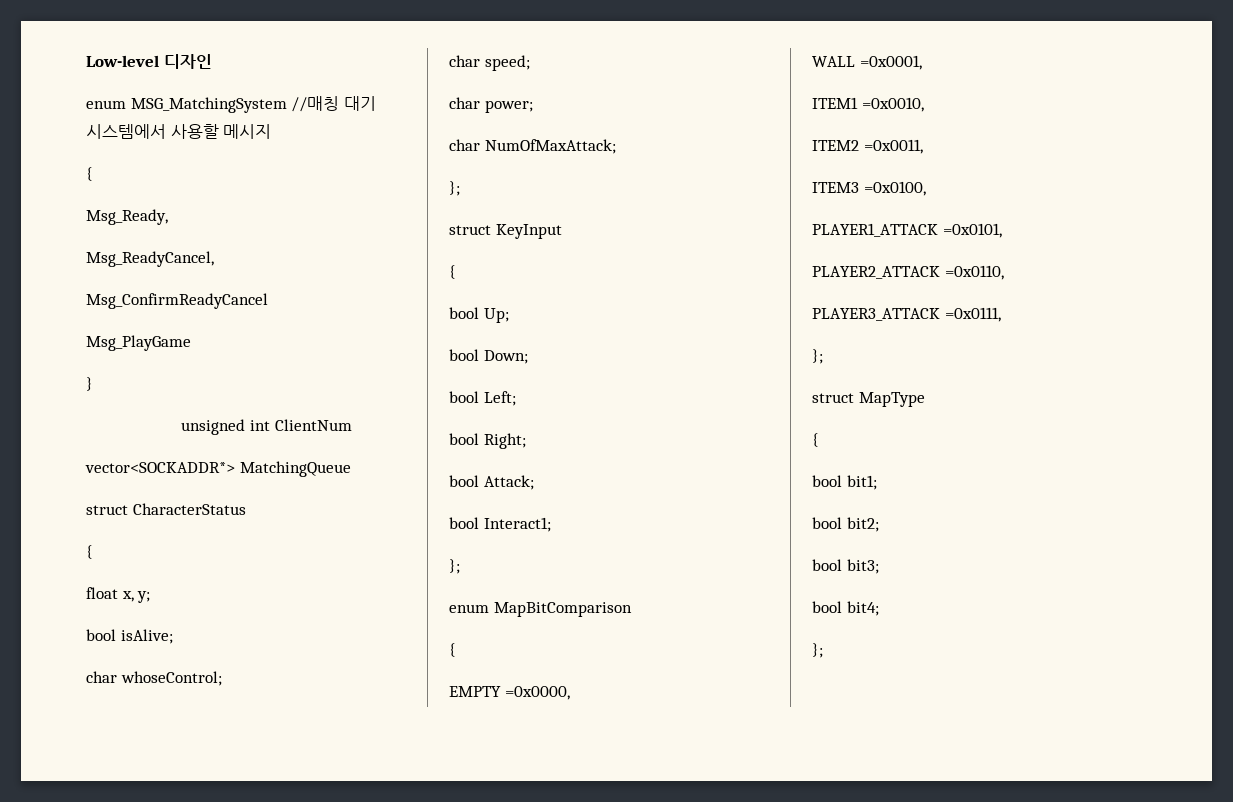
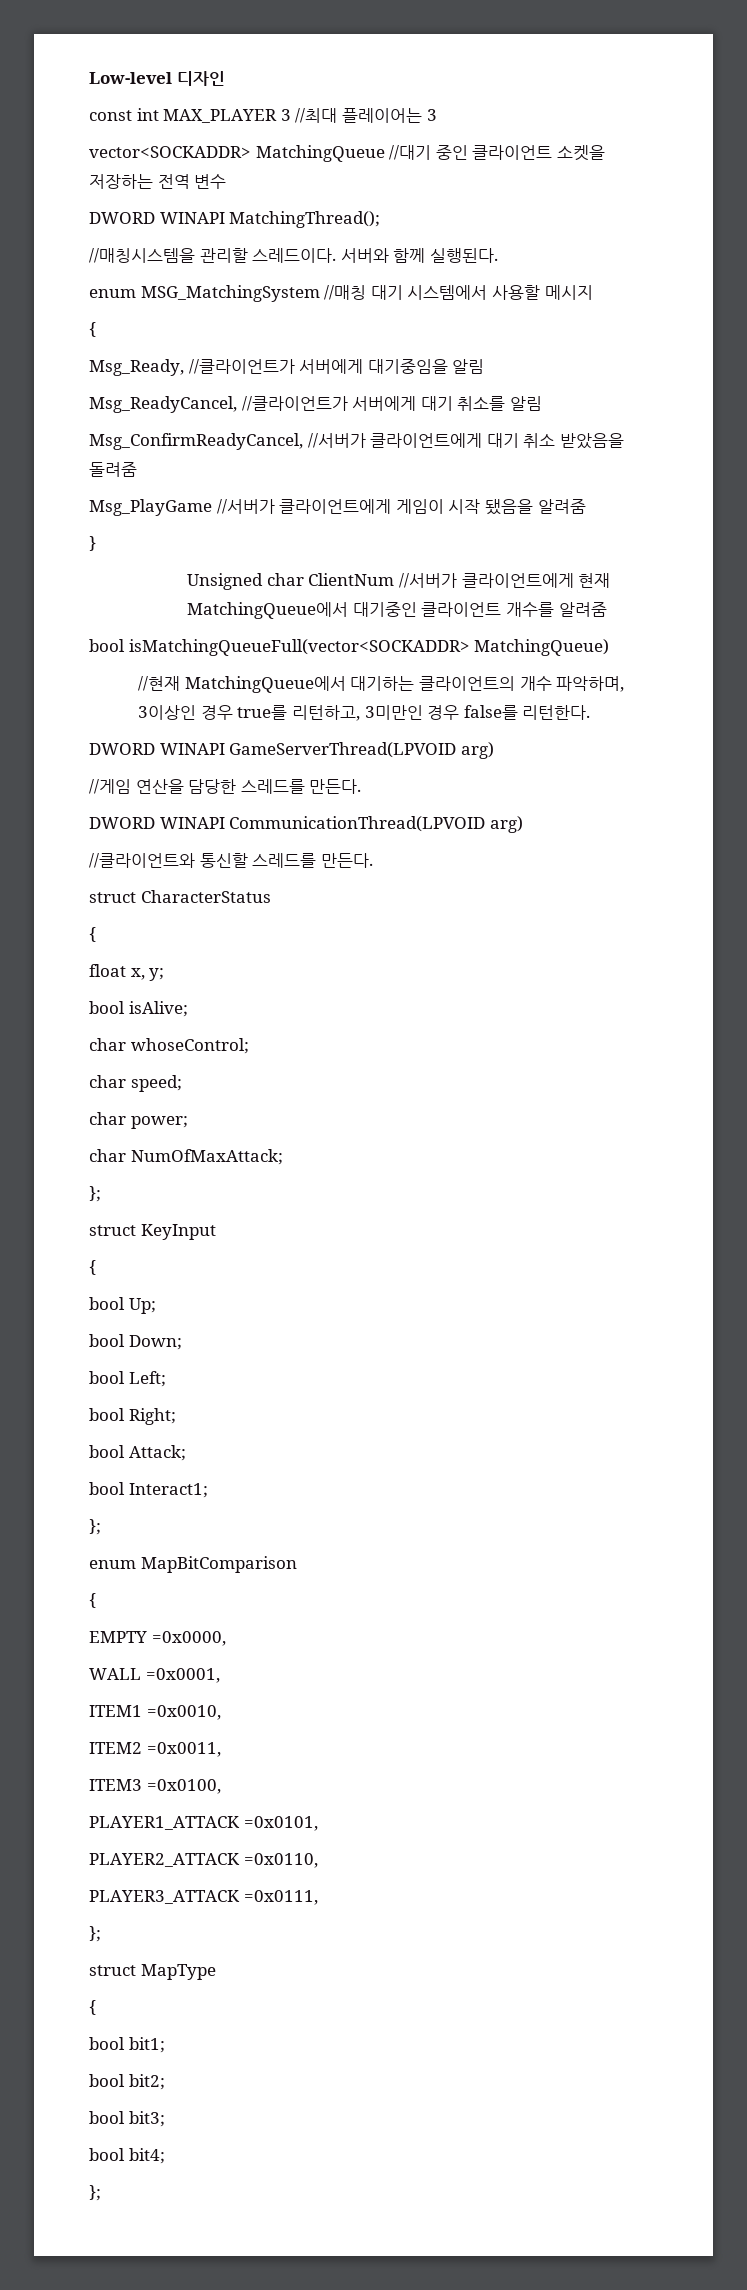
+ const int MAX_PLAYER 3 //최대 플레이어는 3
+ vector<SOCKADDR> MatchingQueue //대기 중인 클라이언트 소켓을 저장하는 전역 변수
+ DWORD WINAPI MatchingThread();
+ //매칭시스템을 관리할 스레드이다. 서버와 함께 실행된다.
- Msg_Ready,
- Msg_ReadyCancel,
- Msg_ConfirmReadyCancel
- Msg_PlayGame
+ Msg_Ready, //클라이언트가 서버에게 대기중임을 알림
+ Msg_ReadyCancel, //클라이언트가 서버에게 대기 취소를 알림
+ Msg_ConfirmReadyCancel, //서버가 클라이언트에게 대기 취소 받았음을 돌려줌
+ Msg_PlayGame //서버가 클라이언트에게 게임이 시작 됐음을 알려줌
- unsigned int ClientNum
- vector<SOCKADDR*> MatchingQueue
+ Unsigned char ClientNum //서버가 클라이언트에게 현재 MatchingQueue에서 대기중인 클라이언트 개수를 알려줌
+ bool isMatchingQueueFull(vector<SOCKADDR> MatchingQueue)
+ //현재 MatchingQueue에서 대기하는 클라이언트의 개수 파악하며, 3이상인 경우 true를 리턴하고, 3미만인 경우 false를 리턴한다.
+ DWORD WINAPI GameServerThread(LPVOID arg)
+ //게임 연산을 담당한 스레드를 만든다.
+ DWORD WINAPI CommunicationThread(LPVOID arg)
+ //클라이언트와 통신할 스레드를 만든다.

